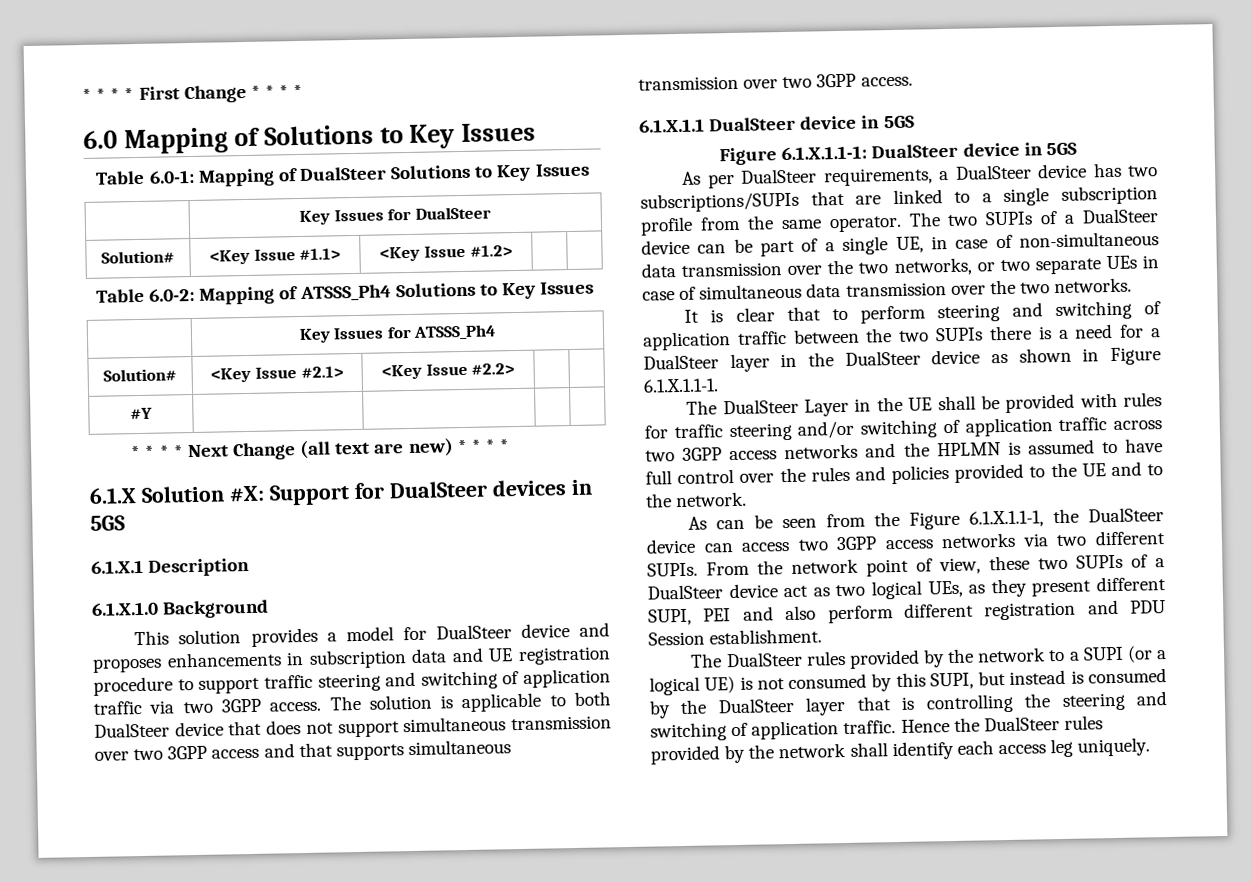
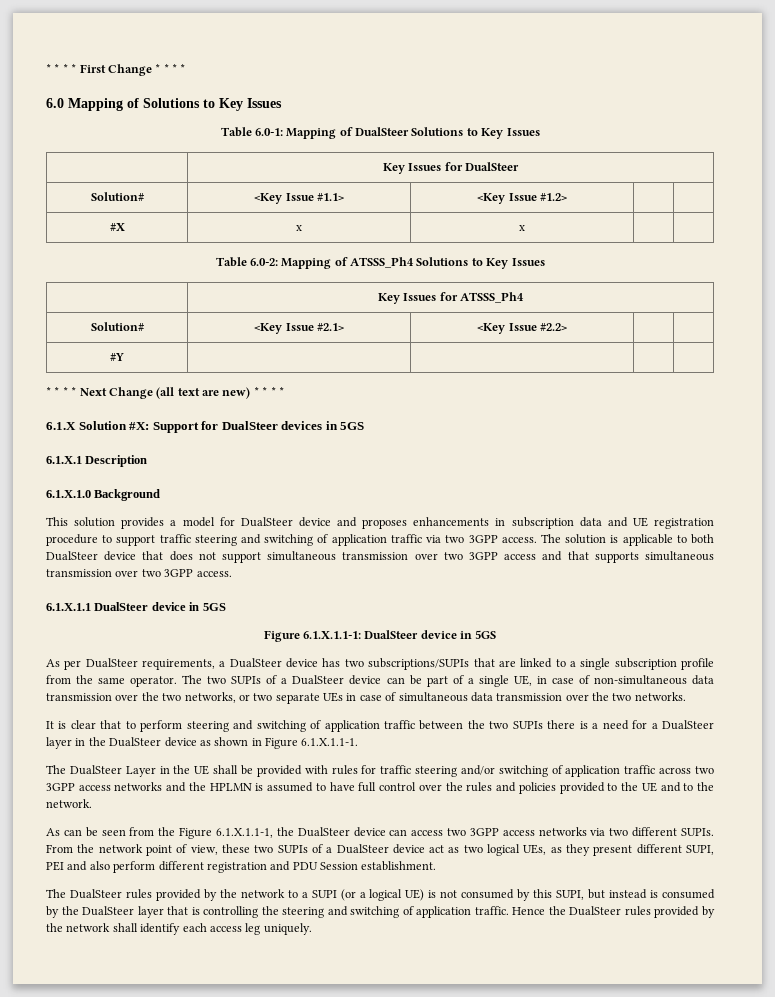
+ #X | x | x | |

